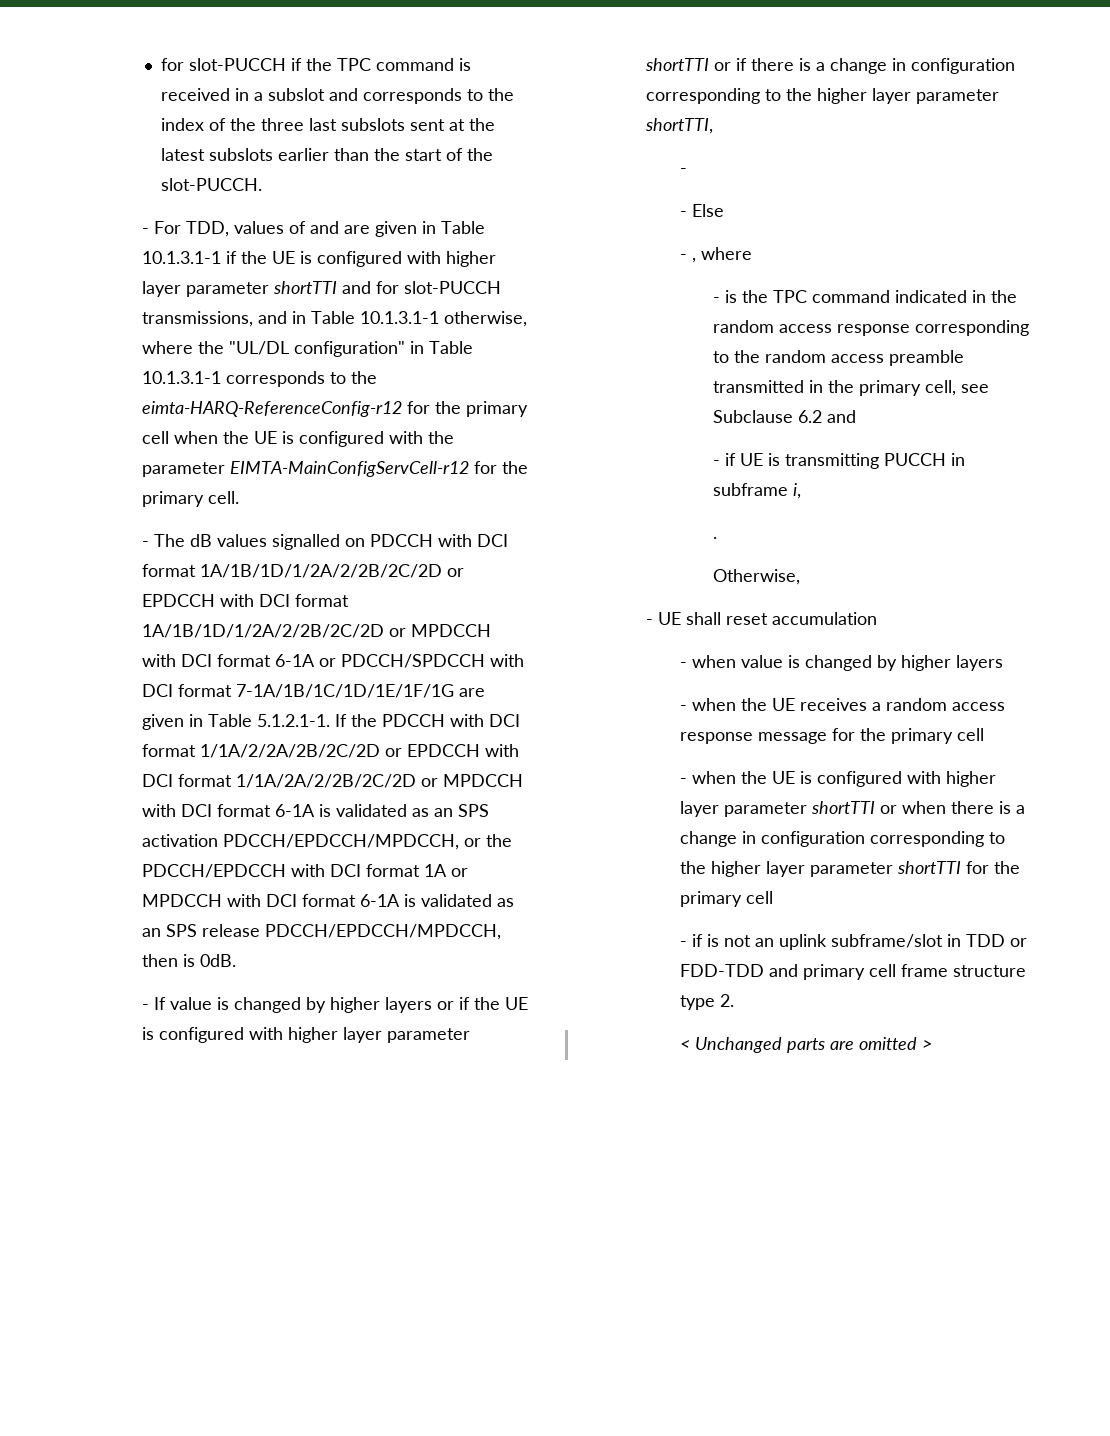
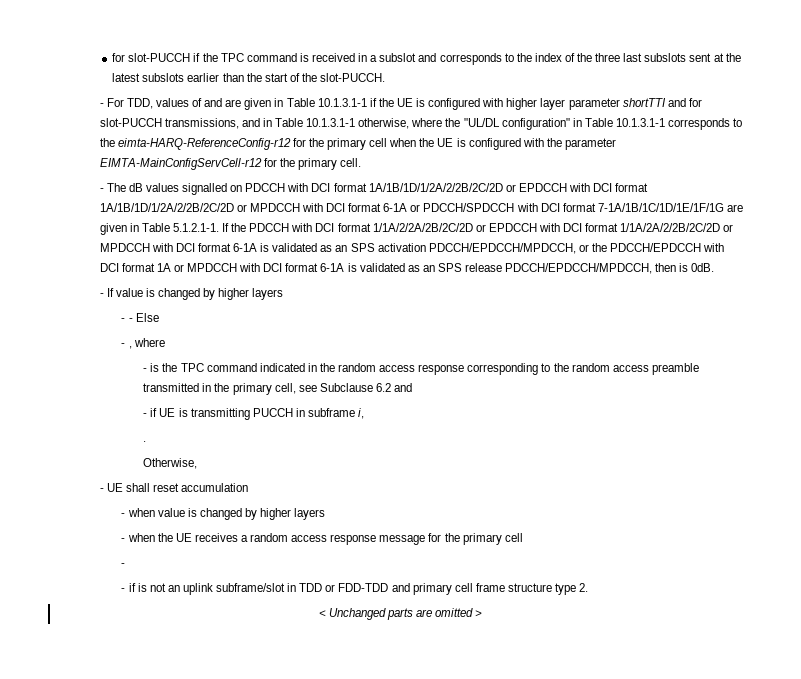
- - If value is changed by higher layers or if the UE is configured with higher layer parameter shortTTI or if there is a change in configuration corresponding to the higher layer parameter shortTTI,
- -
- - Else
+ - If value is changed by higher layers
+ - - Else
  - when the UE receives a random access response message for the primary cell
- - when the UE is configured with higher layer parameter shortTTI or when there is a change in configuration corresponding to the higher layer parameter shortTTI for the primary cell
+ -

